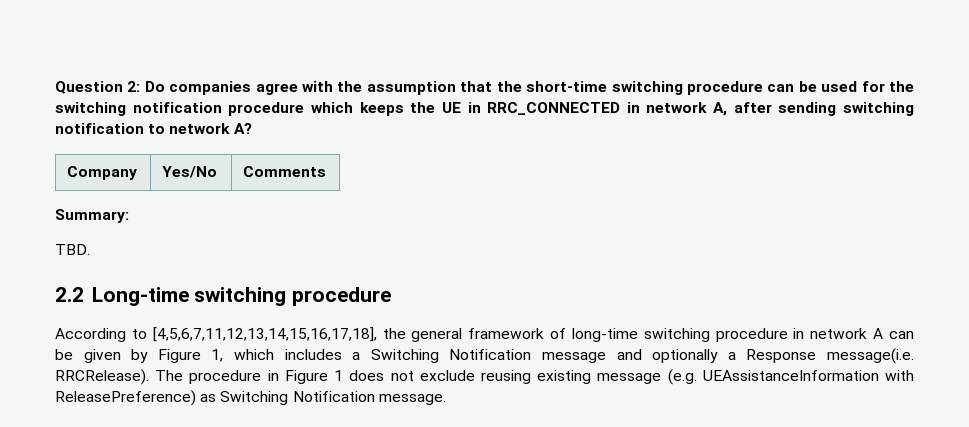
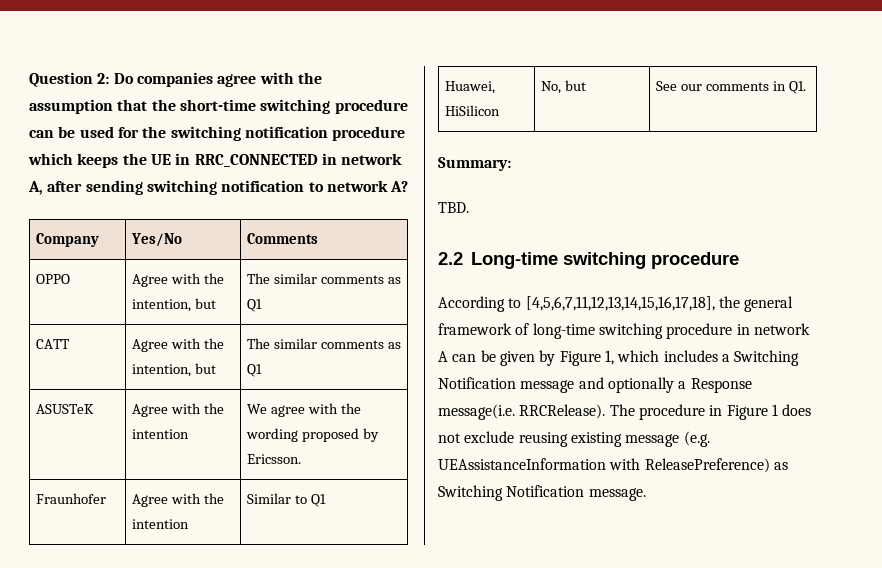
+ OPPO | Agree with the intention, but | The similar comments as Q1
+ CATT | Agree with the intention, but | The similar comments as Q1
+ ASUSTeK | Agree with the intention | We agree with the wording proposed by Ericsson.
+ Fraunhofer | Agree with the intention | Similar to Q1
+ Huawei, HiSilicon | No, but | See our comments in Q1.

